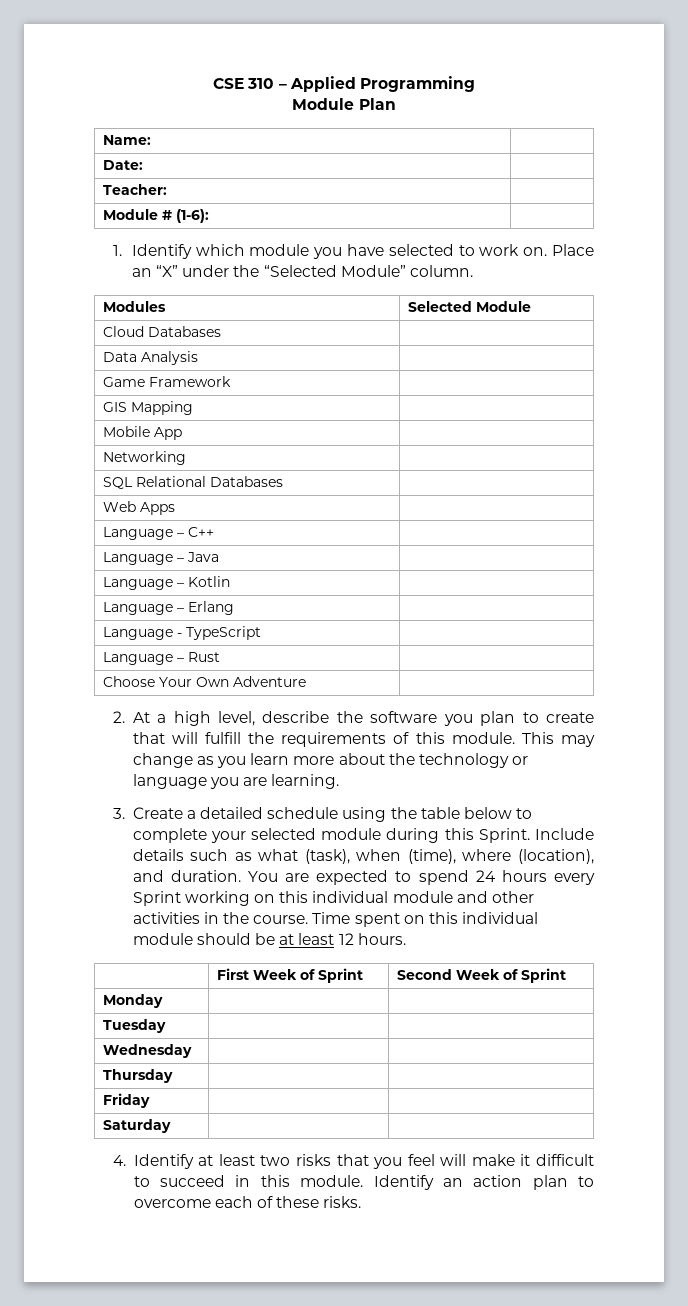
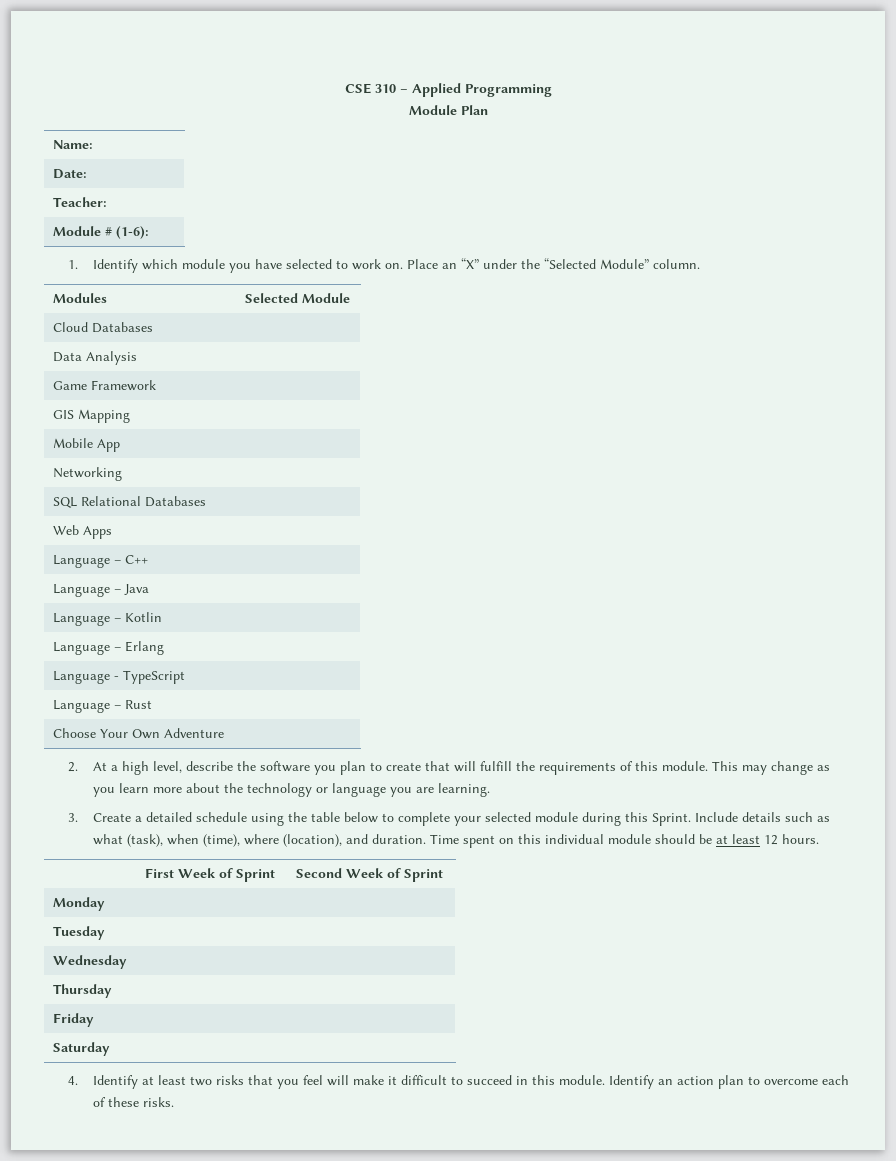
- You are expected to spend 24 hours every Sprint working on this individual module and other activities in the course.

